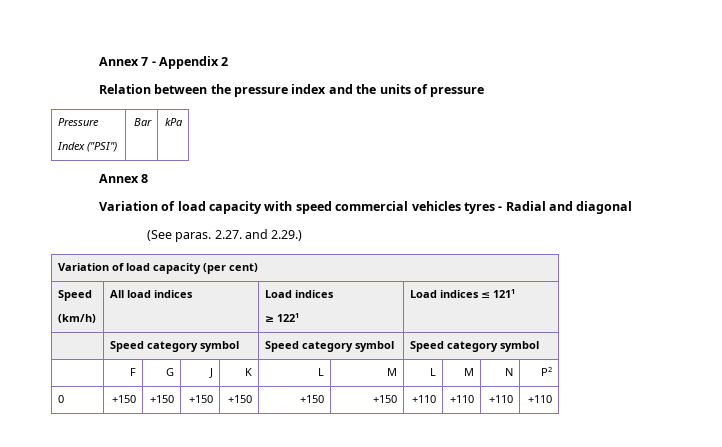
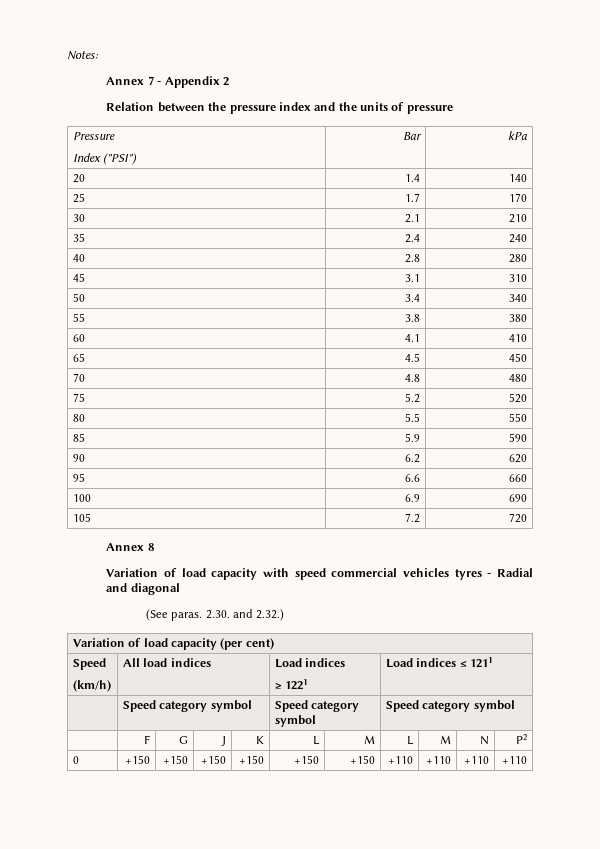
+ Notes:
+ 20 | 1.4 | 140
+ 25 | 1.7 | 170
+ 30 | 2.1 | 210
+ 35 | 2.4 | 240
+ 40 | 2.8 | 280
+ 45 | 3.1 | 310
+ 50 | 3.4 | 340
+ 55 | 3.8 | 380
+ 60 | 4.1 | 410
+ 65 | 4.5 | 450
+ 70 | 4.8 | 480
+ 75 | 5.2 | 520
+ 80 | 5.5 | 550
+ 85 | 5.9 | 590
+ 90 | 6.2 | 620
+ 95 | 6.6 | 660
+ 100 | 6.9 | 690
+ 105 | 7.2 | 720
- (See paras. 2.27. and 2.29.)
+ (See paras. 2.30. and 2.32.)

